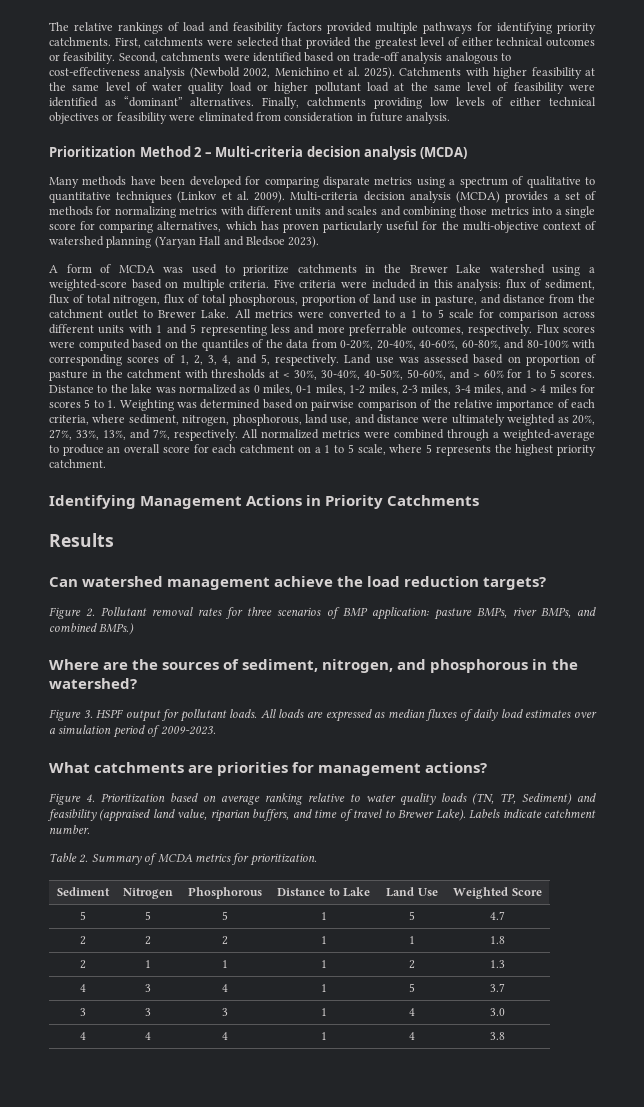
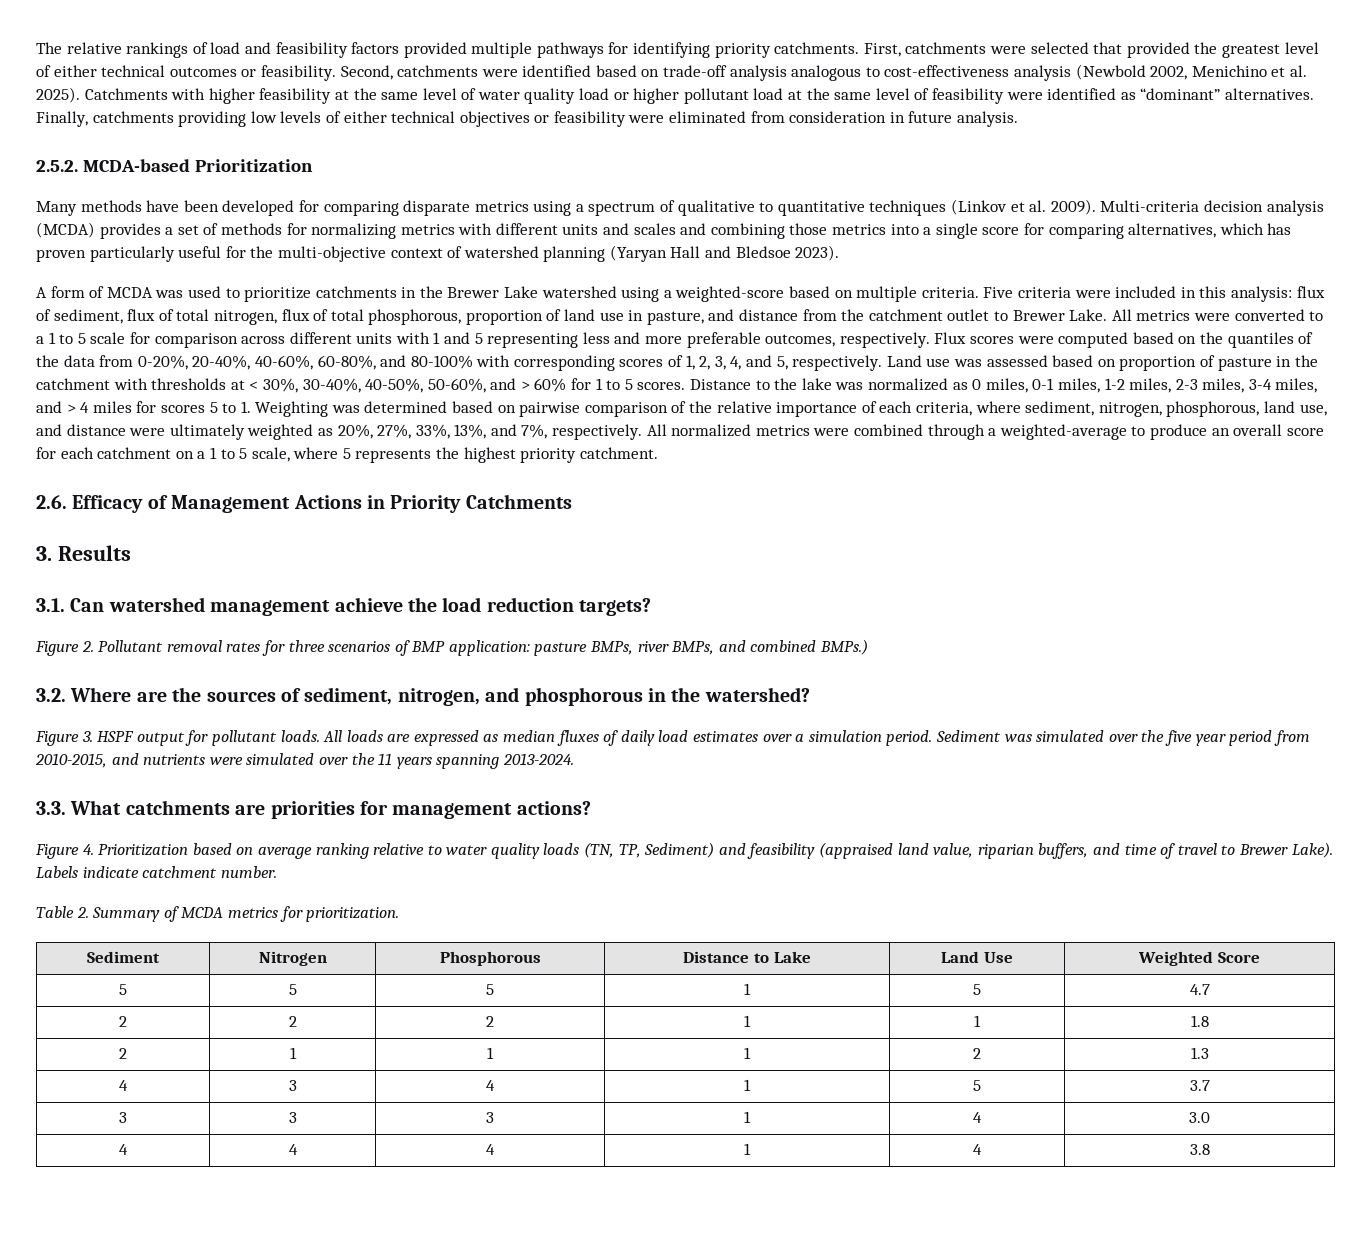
- Prioritization Method 2 – Multi-criteria decision analysis (MCDA)
+ 2.5.2. MCDA-based Prioritization
- All metrics were converted to a 1 to 5 scale for comparison across different units with 1 and 5 representing less and more preferrable outcomes, respectively.
+ All metrics were converted to a 1 to 5 scale for comparison across different units with 1 and 5 representing less and more preferable outcomes, respectively.
- Identifying Management Actions in Priority Catchments
+ 2.6. Efficacy of Management Actions in Priority Catchments
- Results
+ 3. Results
- Can watershed management achieve the load reduction targets?
+ 3.1. Can watershed management achieve the load reduction targets?
- Where are the sources of sediment, nitrogen, and phosphorous in the watershed?
+ 3.2. Where are the sources of sediment, nitrogen, and phosphorous in the watershed?
- All loads are expressed as median fluxes of daily load estimates over a simulation period of 2009-2023.
- What catchments are priorities for management actions?
+ All loads are expressed as median fluxes of daily load estimates over a simulation period. Sediment was simulated over the five year period from 2010-2015, and nutrients were simulated over the 11 years spanning 2013-2024.
+ 3.3. What catchments are priorities for management actions?

